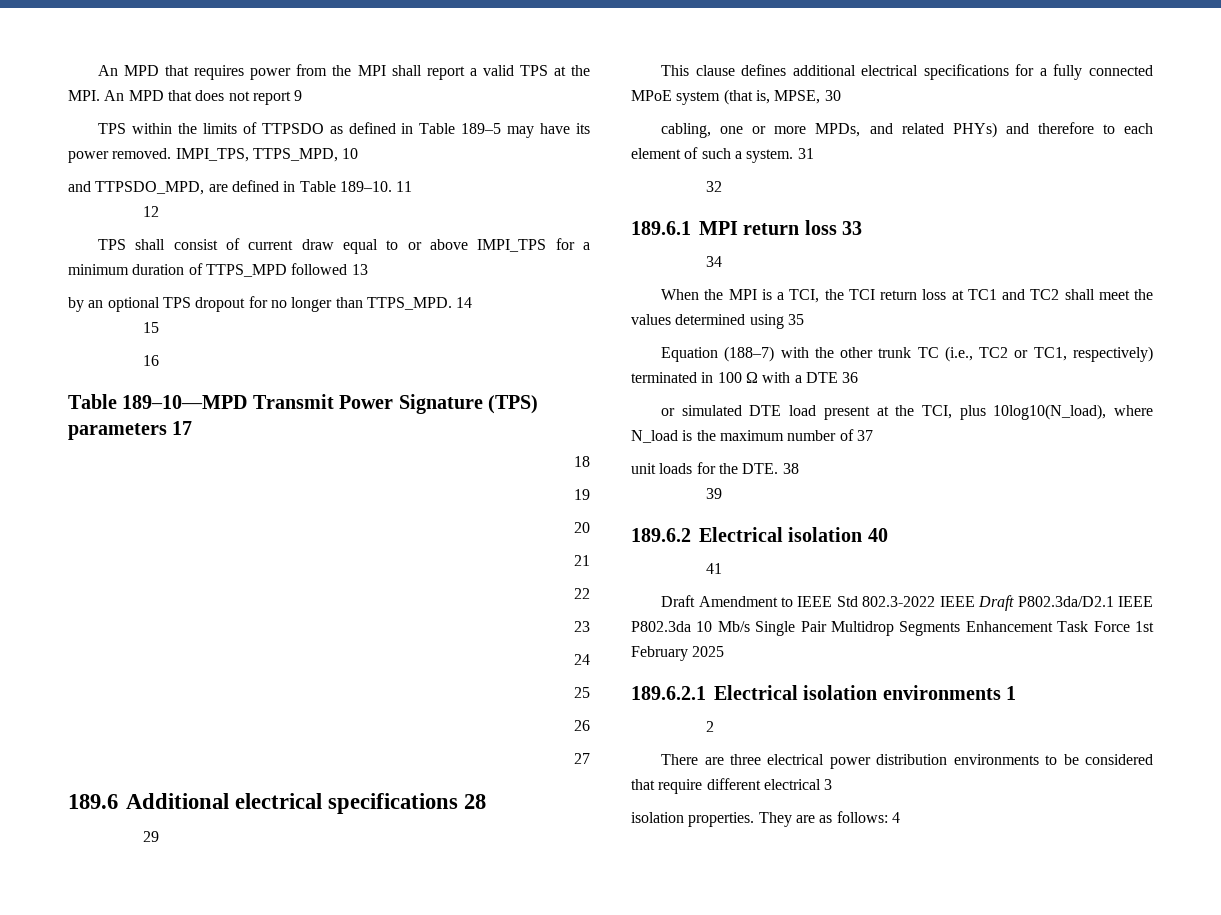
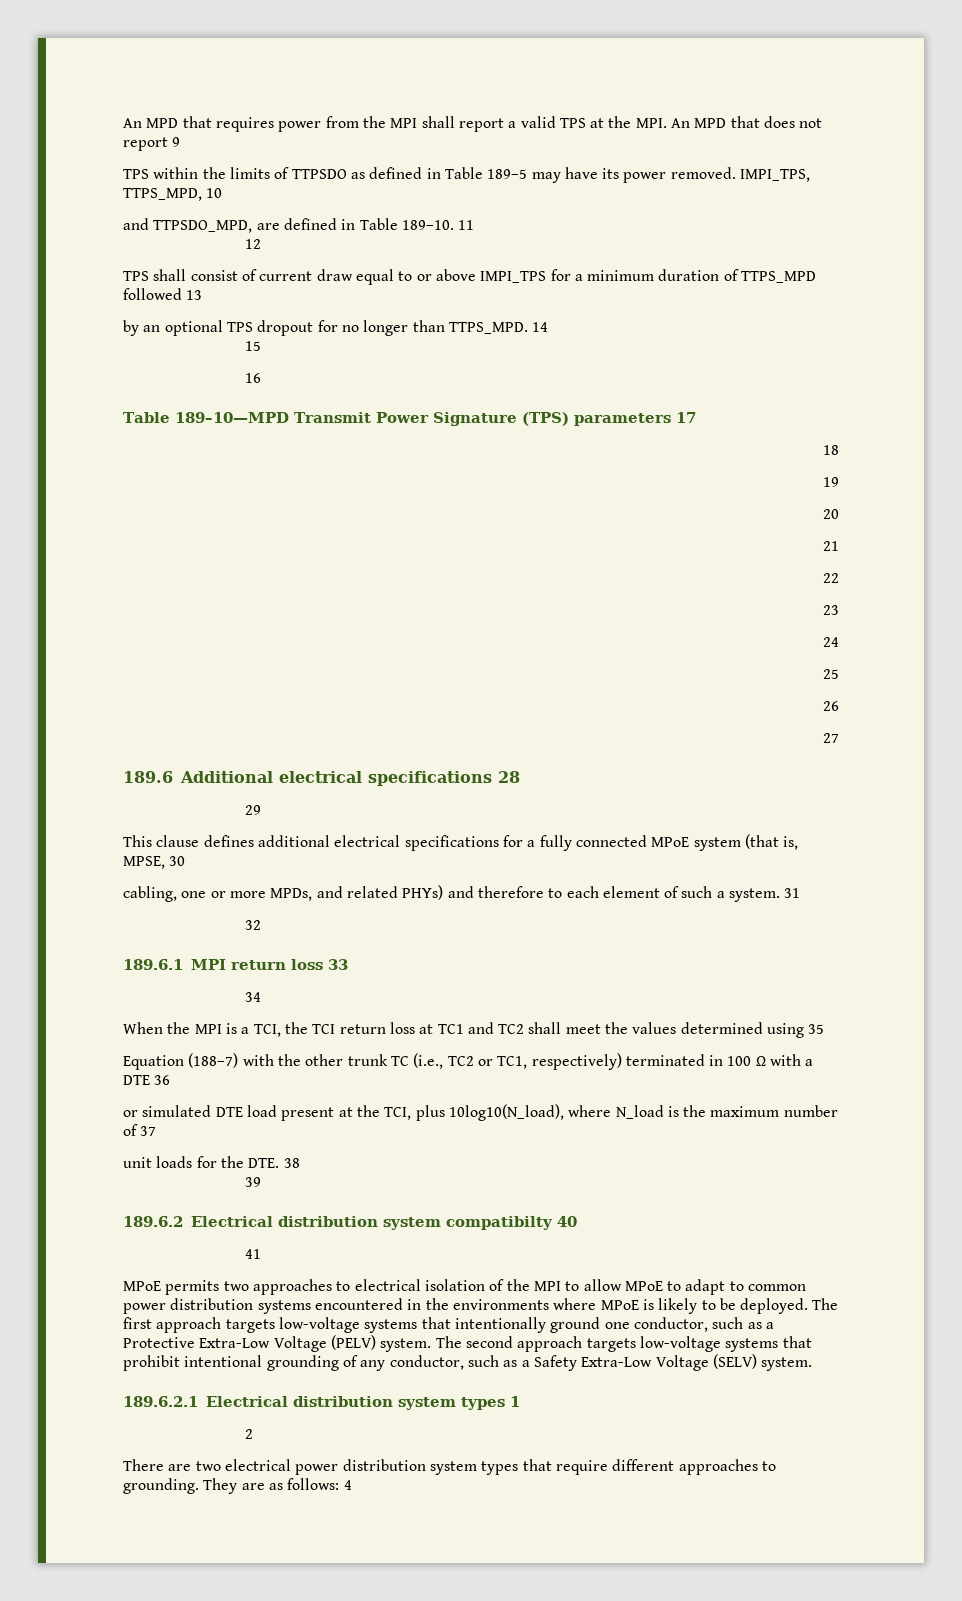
- 189.6.2 Electrical isolation 40
+ 189.6.2 Electrical distribution system compatibilty 40
- Draft Amendment to IEEE Std 802.3-2022 IEEE Draft P802.3da/D2.1 IEEE P802.3da 10 Mb/s Single Pair Multidrop Segments Enhancement Task Force 1st February 2025
+ MPoE permits two approaches to electrical isolation of the MPI to allow MPoE to adapt to common power distribution systems encountered in the environments where MPoE is likely to be deployed. The first approach targets low-voltage systems that intentionally ground one conductor, such as a Protective Extra-Low Voltage (PELV) system. The second approach targets low-voltage systems that prohibit intentional grounding of any conductor, such as a Safety Extra-Low Voltage (SELV) system.
- 189.6.2.1 Electrical isolation environments 1
+ 189.6.2.1 Electrical distribution system types 1
- There are three electrical power distribution environments to be considered that require different electrical 3
- isolation properties.
+ There are two electrical power distribution system types that require different approaches to grounding.

